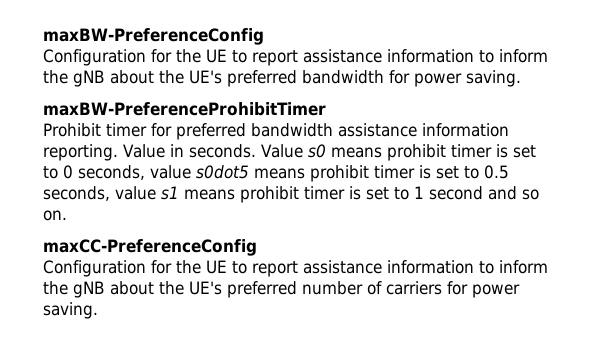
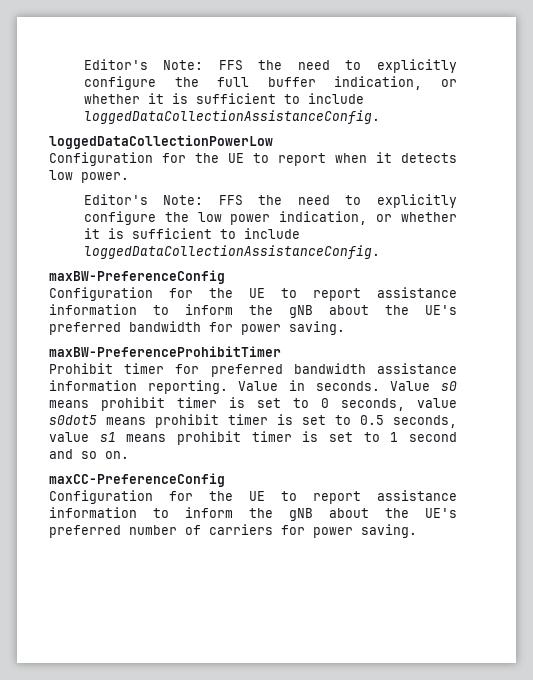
+ Editor's Note: FFS the need to explicitly configure the full buffer indication, or whether it is sufficient to include loggedDataCollectionAssistanceConfig.
+ loggedDataCollectionPowerLow
+ Configuration for the UE to report when it detects low power.
+ Editor's Note: FFS the need to explicitly configure the low power indication, or whether it is sufficient to include loggedDataCollectionAssistanceConfig.

